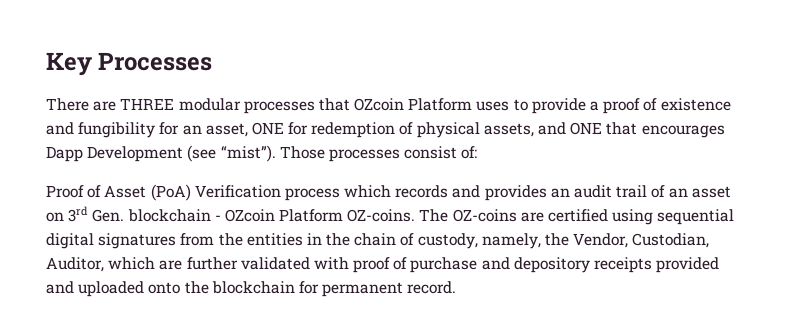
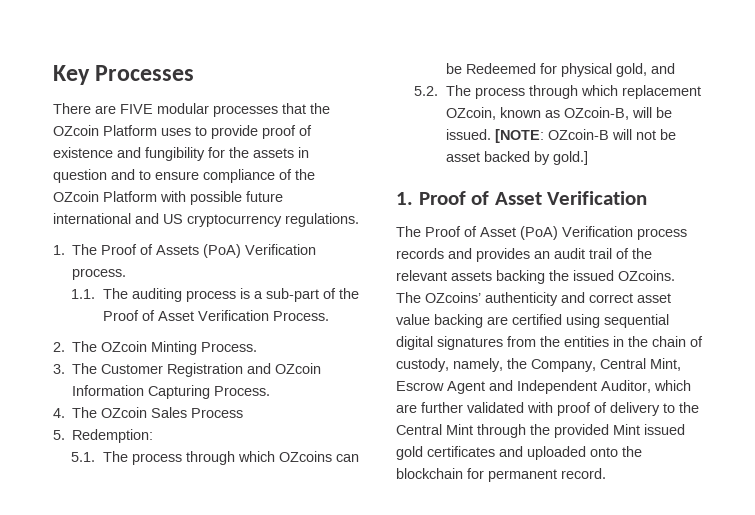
- There are THREE modular processes that OZcoin Platform uses to provide a proof of existence and fungibility for an asset, ONE for redemption of physical assets, and ONE that encourages Dapp Development (see “mist”). Those processes consist of:
- Proof of Asset (PoA) Verification process which records and provides an audit trail of an asset on 3rd Gen. blockchain - OZcoin Platform OZ-coins. The OZ-coins are certified using sequential digital signatures from the entities in the chain of custody, namely, the Vendor, Custodian, Auditor, which are further validated with proof of purchase and depository receipts provided and uploaded onto the blockchain for permanent record.
+ There are FIVE modular processes that the OZcoin Platform uses to provide proof of existence and fungibility for the assets in question and to ensure compliance of the OZcoin Platform with possible future international and US cryptocurrency regulations.
+ 1. The Proof of Assets (PoA) Verification process.
+ 1.1. The auditing process is a sub-part of the Proof of Asset Verification Process.
+ 2. The OZcoin Minting Process.
+ 3. The Customer Registration and OZcoin Information Capturing Process.
+ 4. The OZcoin Sales Process
+ 5. Redemption:
+ 5.1. The process through which OZcoins can be Redeemed for physical gold, and
+ 5.2. The process through which replacement OZcoin, known as OZcoin-B, will be issued. [NOTE: OZcoin-B will not be asset backed by gold.]
+ 1. Proof of Asset Verification
+ The Proof of Asset (PoA) Verification process records and provides an audit trail of the relevant assets backing the issued OZcoins. The OZcoins’ authenticity and correct asset value backing are certified using sequential digital signatures from the entities in the chain of custody, namely, the Company, Central Mint, Escrow Agent and Independent Auditor, which are further validated with proof of delivery to the Central Mint through the provided Mint issued gold certificates and uploaded onto the blockchain for permanent record.

